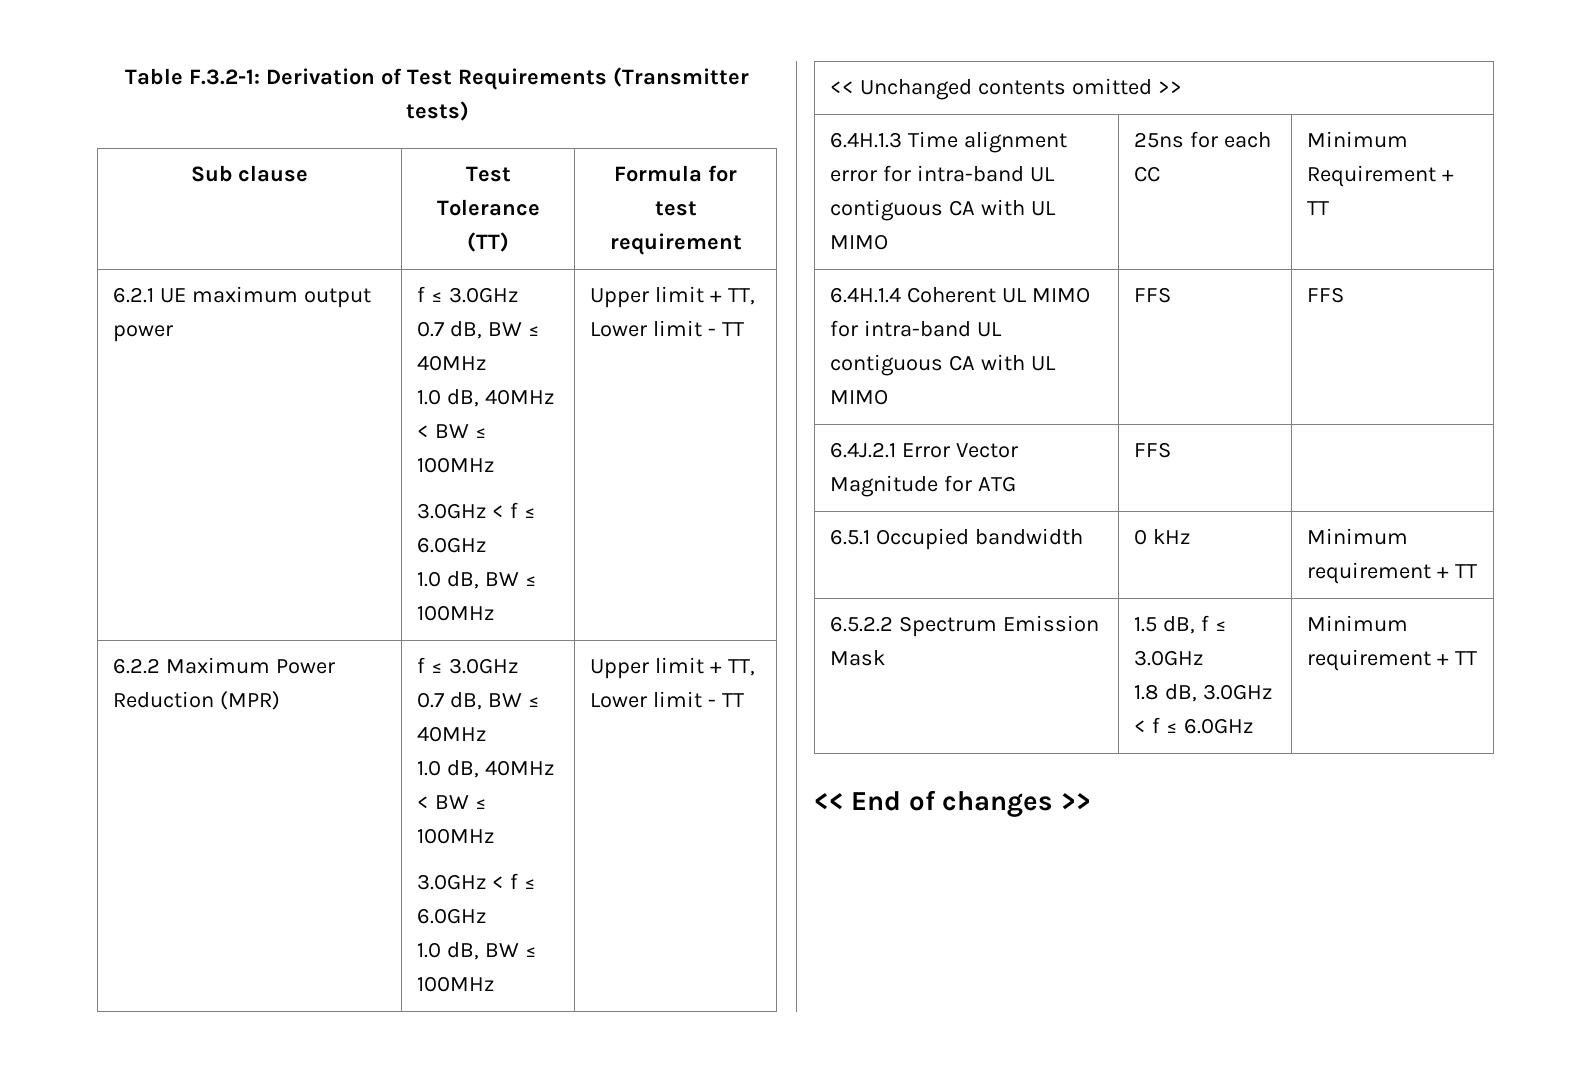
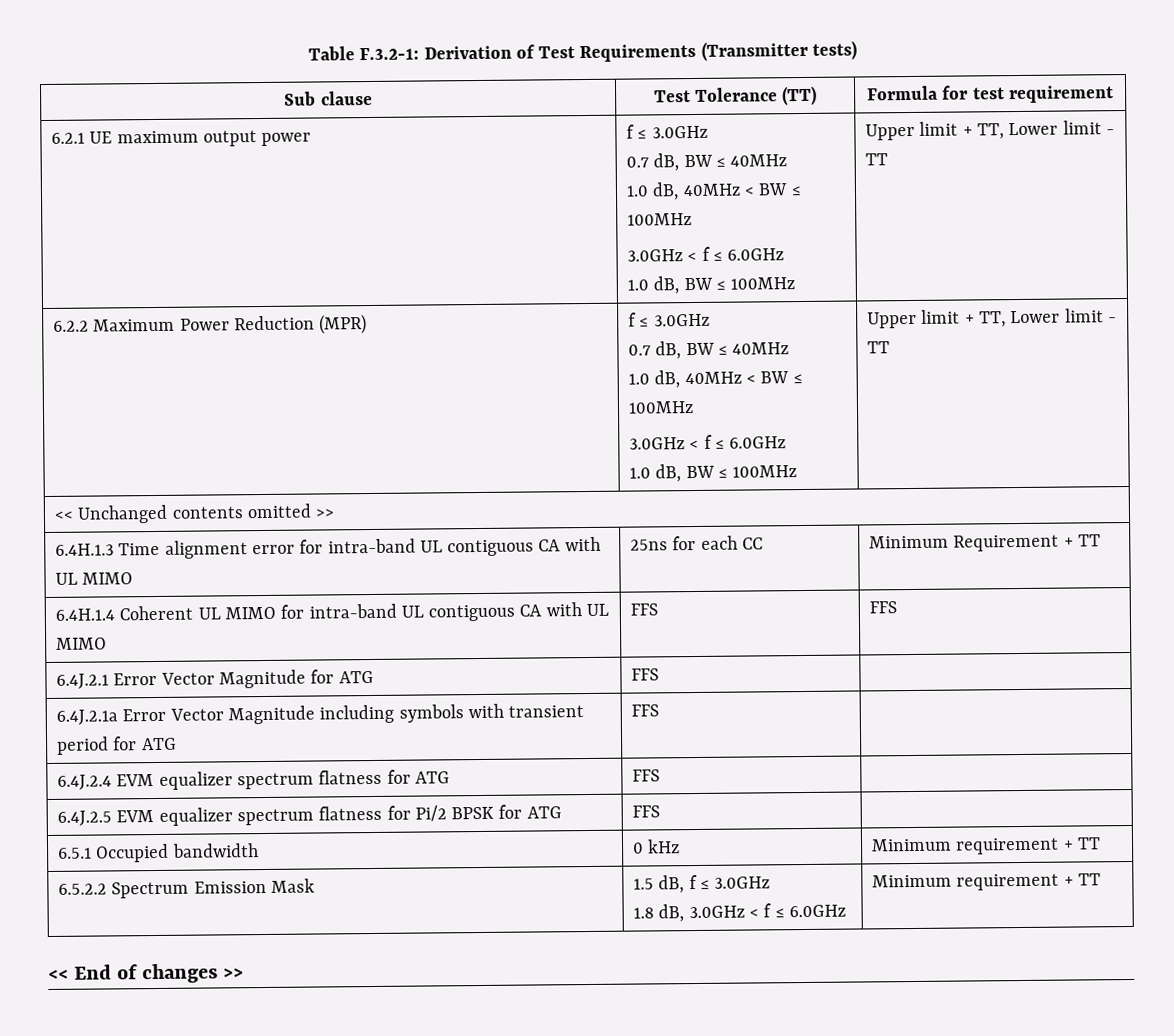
+ 6.4J.2.1a Error Vector Magnitude including symbols with transient period for ATG | FFS |
+ 6.4J.2.4 EVM equalizer spectrum flatness for ATG | FFS |
+ 6.4J.2.5 EVM equalizer spectrum flatness for Pi/2 BPSK for ATG | FFS |

